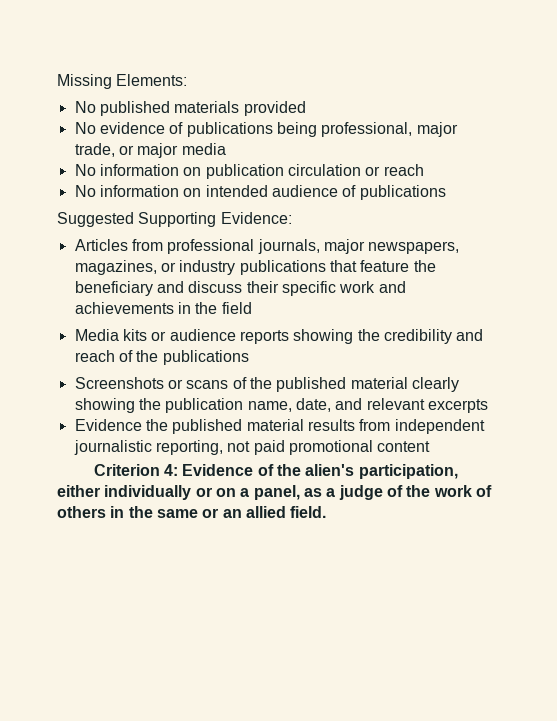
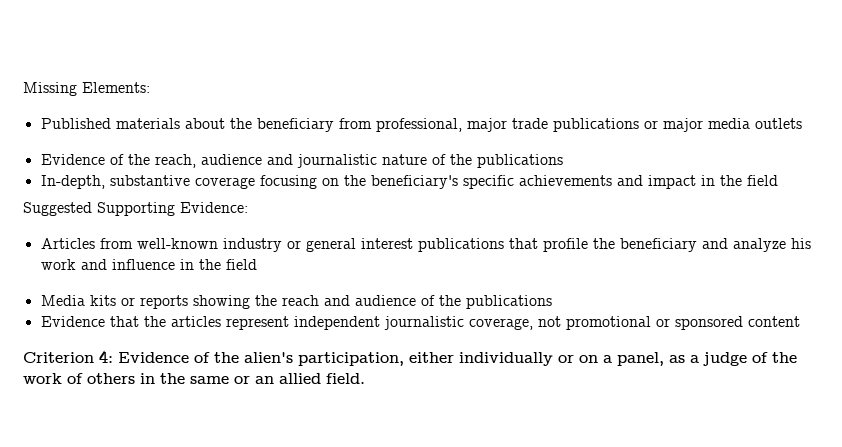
- No published materials provided
- No evidence of publications being professional, major trade, or major media
- No information on publication circulation or reach
- No information on intended audience of publications
+ Published materials about the beneficiary from professional, major trade publications or major media outlets
+ Evidence of the reach, audience and journalistic nature of the publications
+ In-depth, substantive coverage focusing on the beneficiary's specific achievements and impact in the field
- Articles from professional journals, major newspapers, magazines, or industry publications that feature the beneficiary and discuss their specific work and achievements in the field
+ Articles from well-known industry or general interest publications that profile the beneficiary and analyze his work and influence in the field
- Media kits or audience reports showing the credibility and reach of the publications
- Screenshots or scans of the published material clearly showing the publication name, date, and relevant excerpts
- Evidence the published material results from independent journalistic reporting, not paid promotional content
+ Media kits or reports showing the reach and audience of the publications
+ Evidence that the articles represent independent journalistic coverage, not promotional or sponsored content

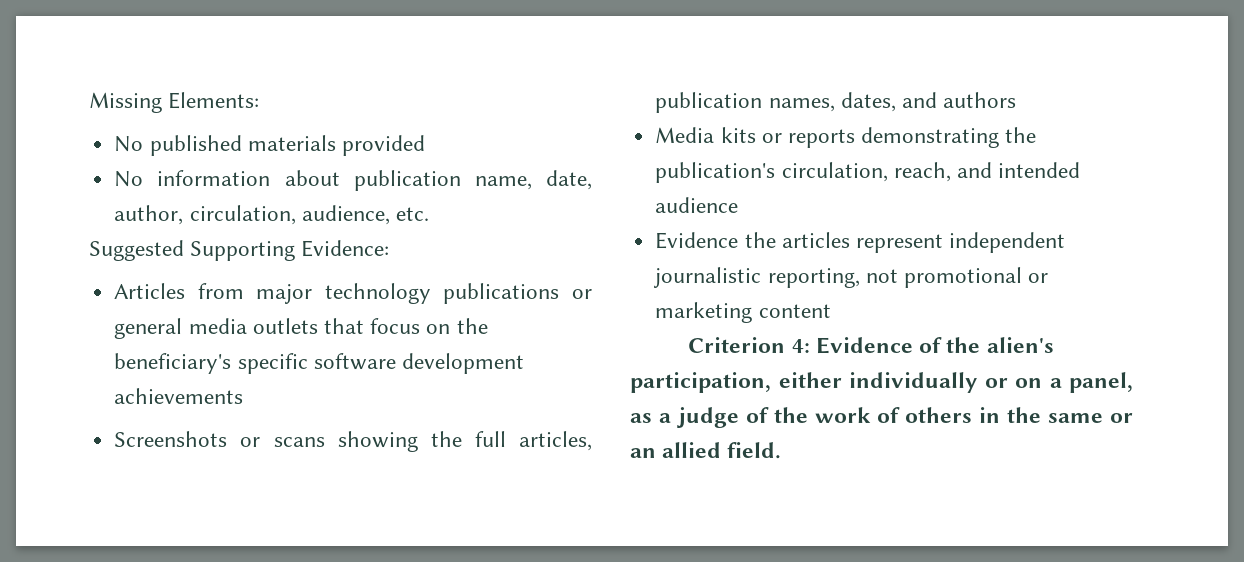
- Published materials about the beneficiary from professional, major trade publications or major media outlets
- Evidence of the reach, audience and journalistic nature of the publications
- In-depth, substantive coverage focusing on the beneficiary's specific achievements and impact in the field
+ No published materials provided
+ No information about publication name, date, author, circulation, audience, etc.
- Articles from well-known industry or general interest publications that profile the beneficiary and analyze his work and influence in the field
- Media kits or reports showing the reach and audience of the publications
- Evidence that the articles represent independent journalistic coverage, not promotional or sponsored content
+ Articles from major technology publications or general media outlets that focus on the beneficiary's specific software development achievements
+ Screenshots or scans showing the full articles, publication names, dates, and authors
+ Media kits or reports demonstrating the publication's circulation, reach, and intended audience
+ Evidence the articles represent independent journalistic reporting, not promotional or marketing content

